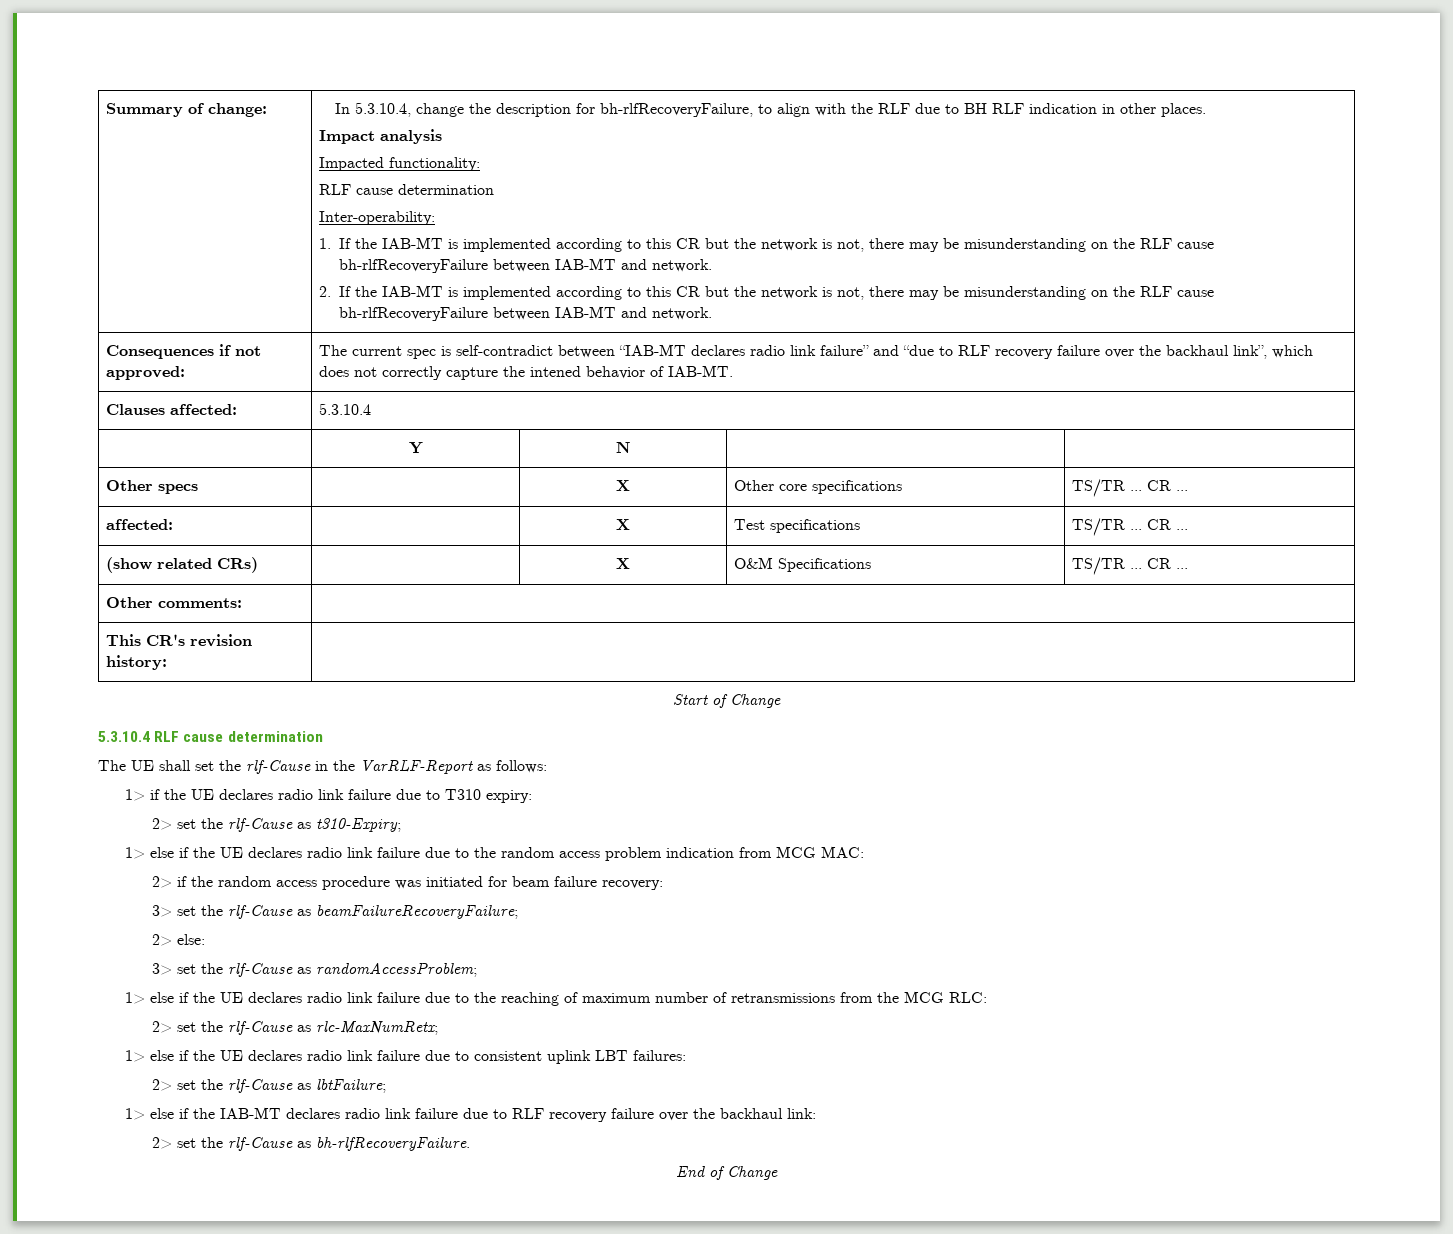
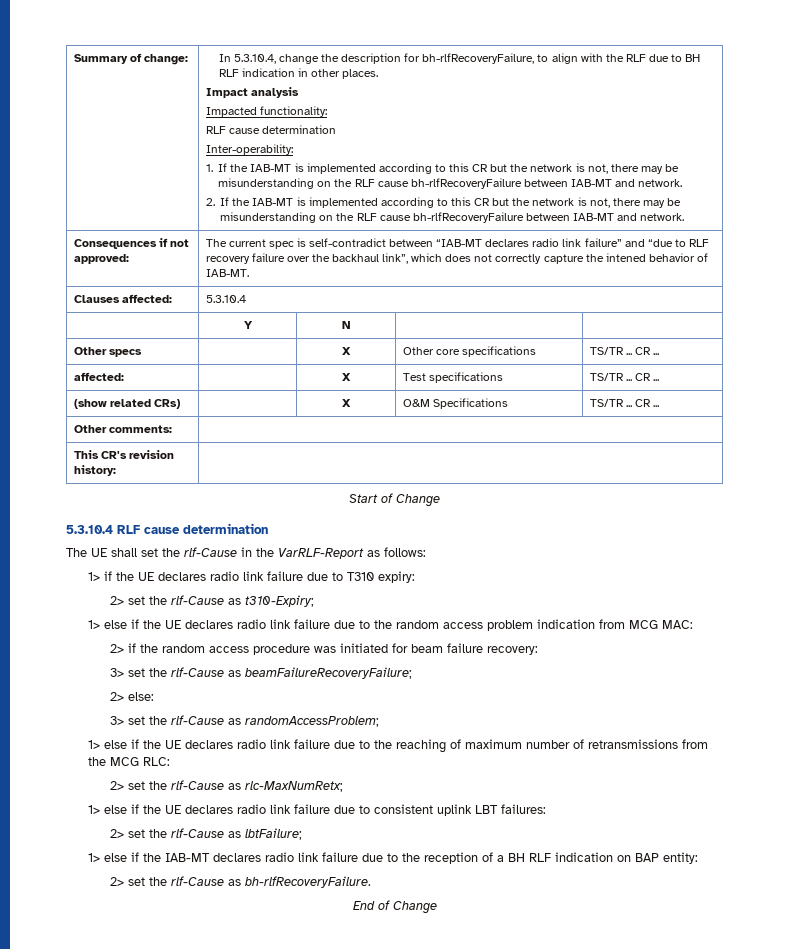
- 1> else if the IAB-MT declares radio link failure due to RLF recovery failure over the backhaul link:
+ 1> else if the IAB-MT declares radio link failure due to the reception of a BH RLF indication on BAP entity:

